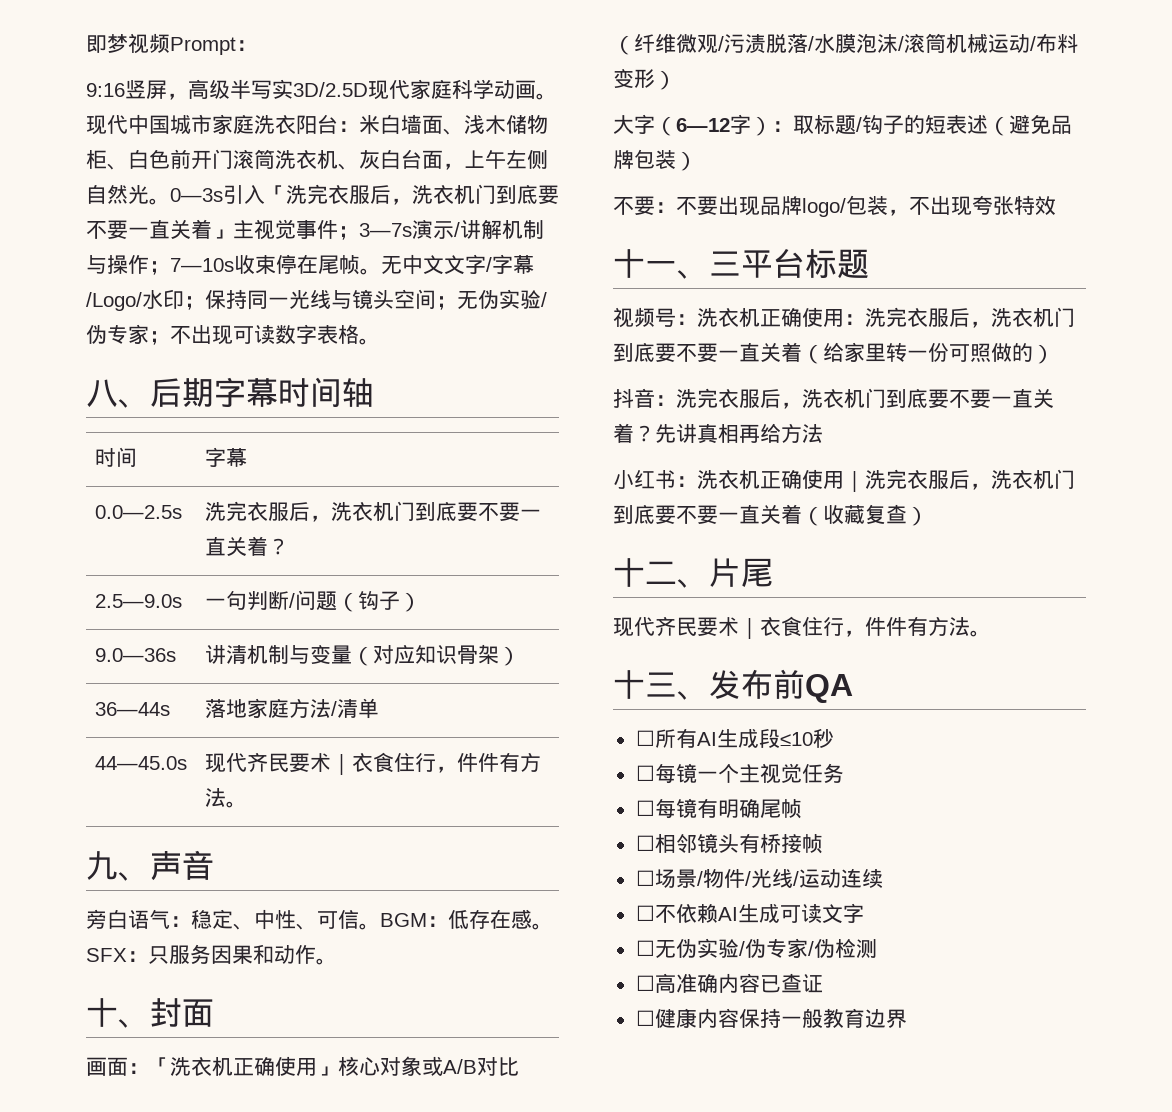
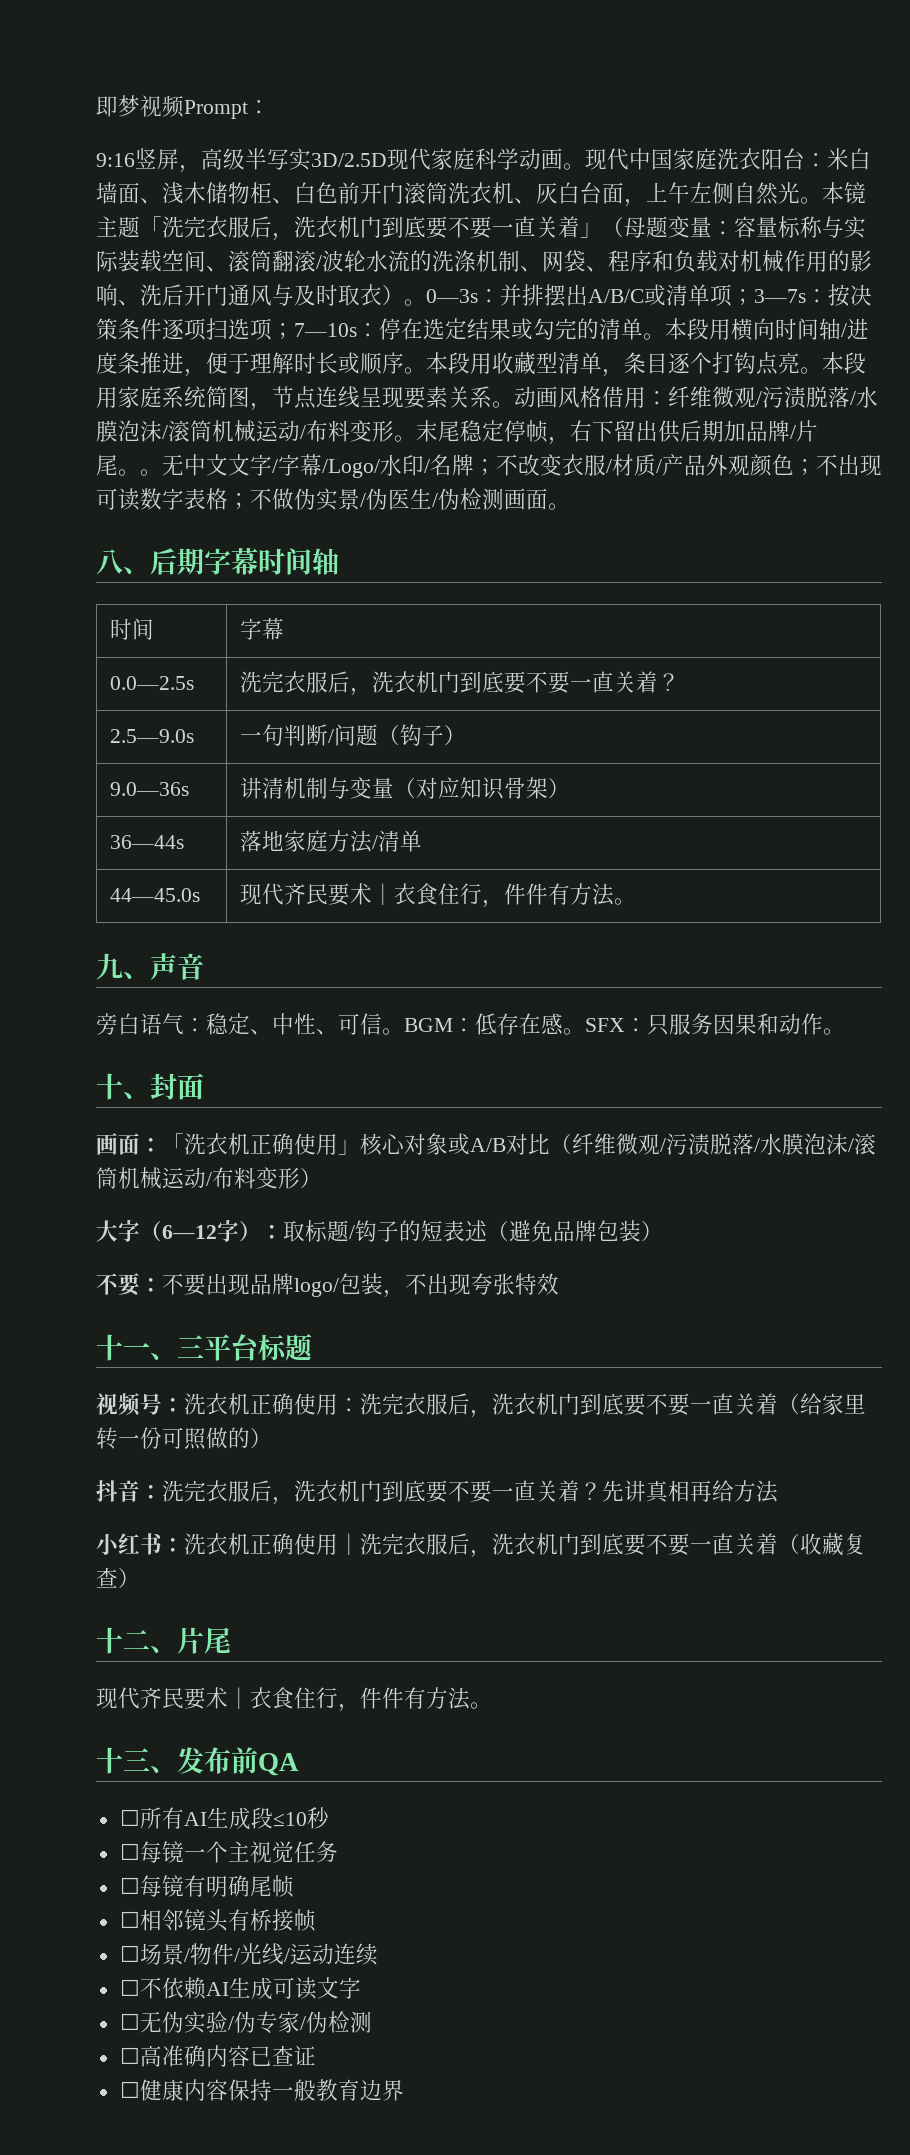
- 现代中国城市家庭洗衣阳台：米白墙面、浅木储物柜、白色前开门滚筒洗衣机、灰白台面，上午左侧自然光。
+ 现代中国家庭洗衣阳台：米白墙面、浅木储物柜、白色前开门滚筒洗衣机、灰白台面，上午左侧自然光。
- 0—3s引入「洗完衣服后，洗衣机门到底要不要一直关着」主视觉事件；3—7s演示/讲解机制与操作；7—10s收束停在尾帧。
+ 本镜主题「洗完衣服后，洗衣机门到底要不要一直关着」（母题变量：容量标称与实际装载空间、滚筒翻滚/波轮水流的洗涤机制、网袋、程序和负载对机械作用的影响、洗后开门通风与及时取衣）。0—3s：并排摆出A/B/C或清单项；3—7s：按决策条件逐项扫选项；7—10s：停在选定结果或勾完的清单。本段用横向时间轴/进度条推进，便于理解时长或顺序。本段用收藏型清单，条目逐个打钩点亮。本段用家庭系统简图，节点连线呈现要素关系。动画风格借用：纤维微观/污渍脱落/水膜泡沫/滚筒机械运动/布料变形。末尾稳定停帧，右下留出供后期加品牌/片尾。。
- 无中文文字/字幕/Logo/水印；保持同一光线与镜头空间；无伪实验/伪专家；不出现可读数字表格。
+ 无中文文字/字幕/Logo/水印/名牌；不改变衣服/材质/产品外观颜色；不出现可读数字表格；不做伪实景/伪医生/伪检测画面。

